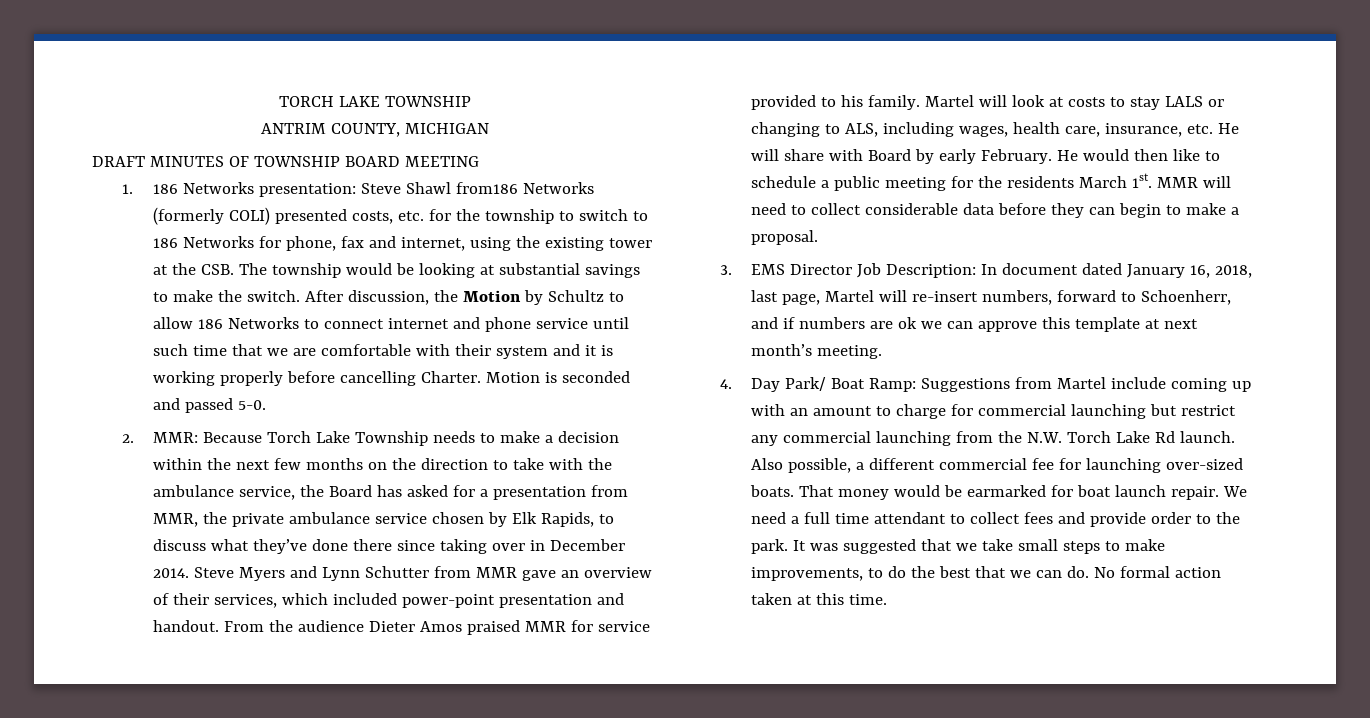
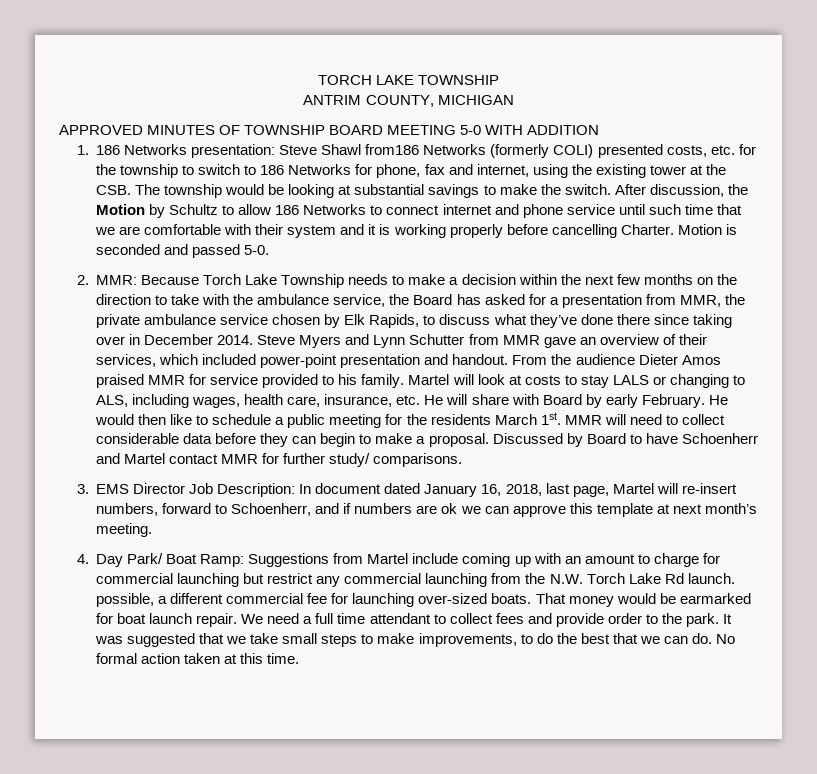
- DRAFT MINUTES OF TOWNSHIP BOARD MEETING
+ APPROVED MINUTES OF TOWNSHIP BOARD MEETING 5-0 WITH ADDITION
+ Discussed by Board to have Schoenherr and Martel contact MMR for further study/ comparisons.
- 4. Day Park/ Boat Ramp: Suggestions from Martel include coming up with an amount to charge for commercial launching but restrict any commercial launching from the N.W. Torch Lake Rd launch. Also possible, a different commercial fee for launching over-sized boats.
+ 4. Day Park/ Boat Ramp: Suggestions from Martel include coming up with an amount to charge for commercial launching but restrict any commercial launching from the N.W. Torch Lake Rd launch. possible, a different commercial fee for launching over-sized boats.

